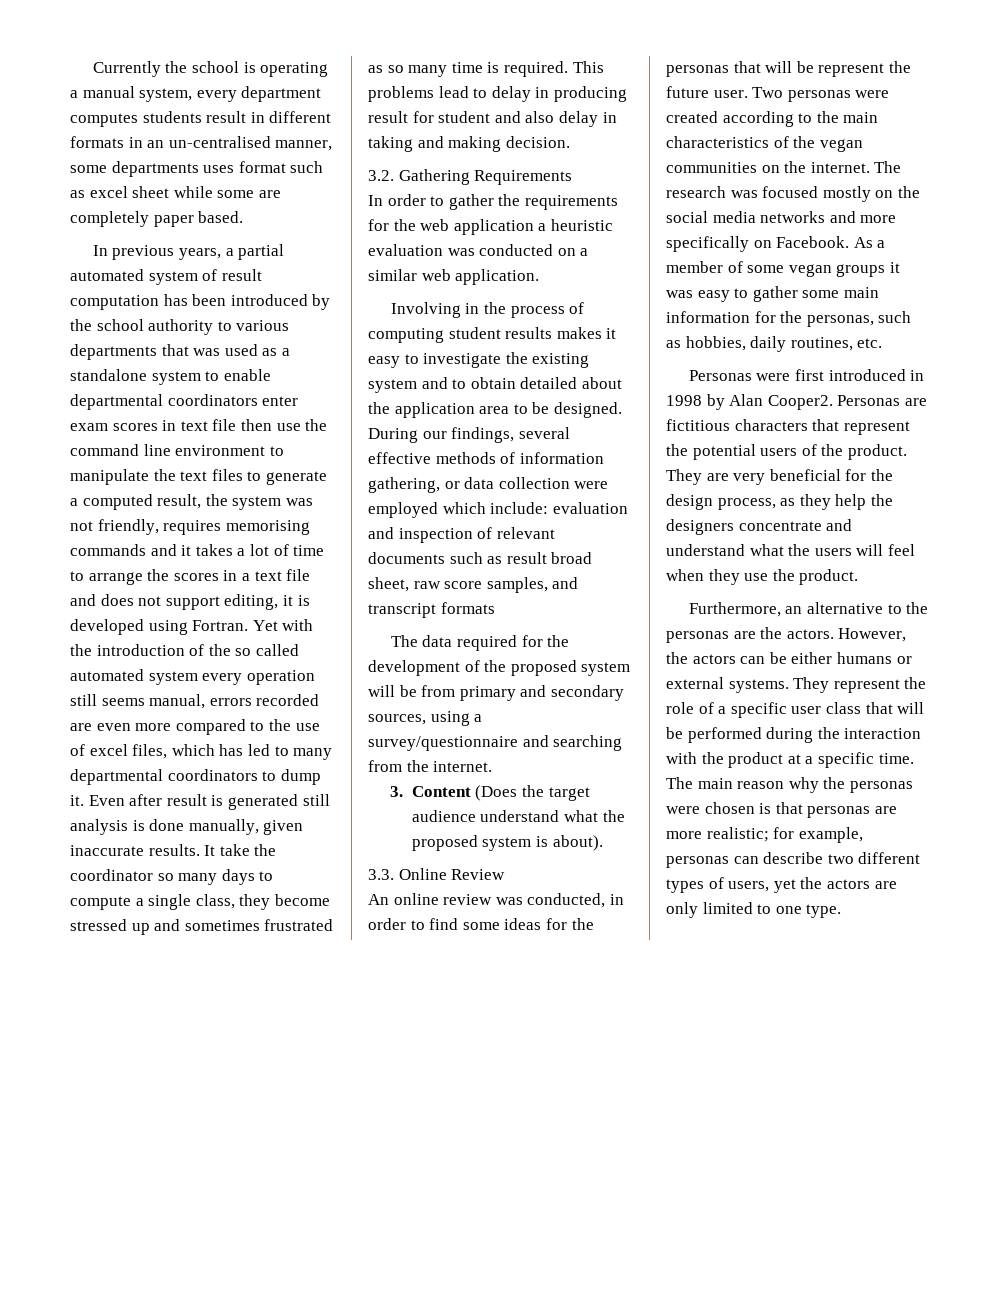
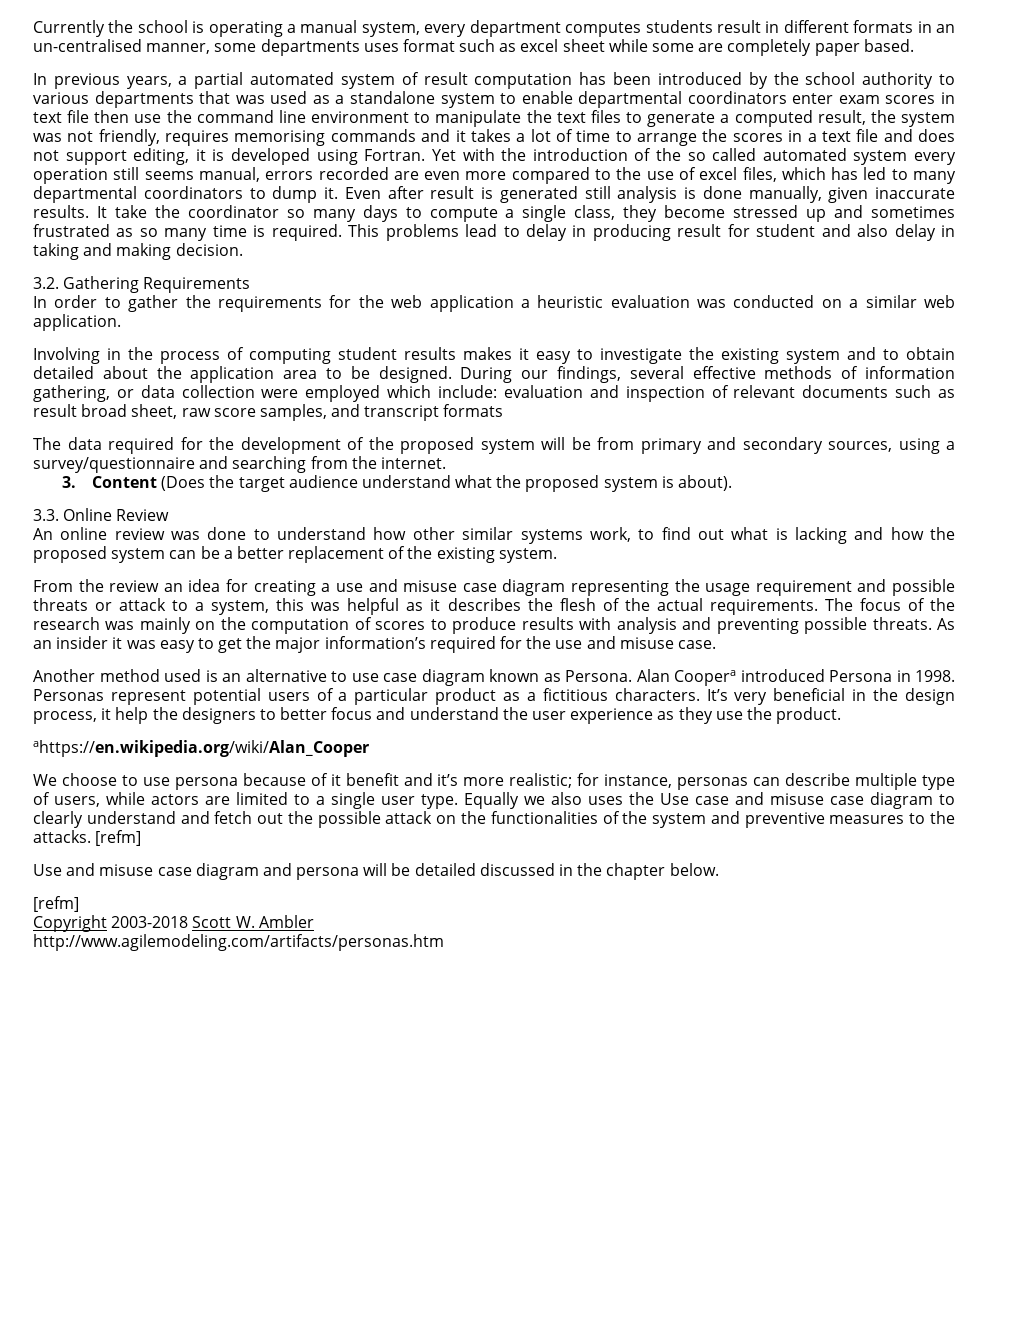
- An online review was conducted, in order to find some ideas for the personas that will be represent the future user. Two personas were created according to the main characteristics of the vegan communities on the internet. The research was focused mostly on the social media networks and more specifically on Facebook. As a member of some vegan groups it was easy to gather some main information for the personas, such as hobbies, daily routines, etc.
- Personas were first introduced in 1998 by Alan Cooper2. Personas are fictitious characters that represent the potential users of the product. They are very beneficial for the design process, as they help the designers concentrate and understand what the users will feel when they use the product.
- Furthermore, an alternative to the personas are the actors. However, the actors can be either humans or external systems. They represent the role of a specific user class that will be performed during the interaction with the product at a specific time. The main reason why the personas were chosen is that personas are more realistic; for example, personas can describe two different types of users, yet the actors are only limited to one type.
+ An online review was done to understand how other similar systems work, to find out what is lacking and how the proposed system can be a better replacement of the existing system.
+ From the review an idea for creating a use and misuse case diagram representing the usage requirement and possible threats or attack to a system, this was helpful as it describes the flesh of the actual requirements. The focus of the research was mainly on the computation of scores to produce results with analysis and preventing possible threats. As an insider it was easy to get the major information’s required for the use and misuse case.
+ Another method used is an alternative to use case diagram known as Persona. Alan Coopera introduced Persona in 1998. Personas represent potential users of a particular product as a fictitious characters. It’s very beneficial in the design process, it help the designers to better focus and understand the user experience as they use the product.
+ ahttps://en.wikipedia.org/wiki/Alan_Cooper
+ We choose to use persona because of it benefit and it’s more realistic; for instance, personas can describe multiple type of users, while actors are limited to a single user type. Equally we also uses the Use case and misuse case diagram to clearly understand and fetch out the possible attack on the functionalities of the system and preventive measures to the attacks. [refm]
+ Use and misuse case diagram and persona will be detailed discussed in the chapter below.
+ [refm]
+ Copyright 2003-2018 Scott W. Ambler
+ http://www.agilemodeling.com/artifacts/personas.htm

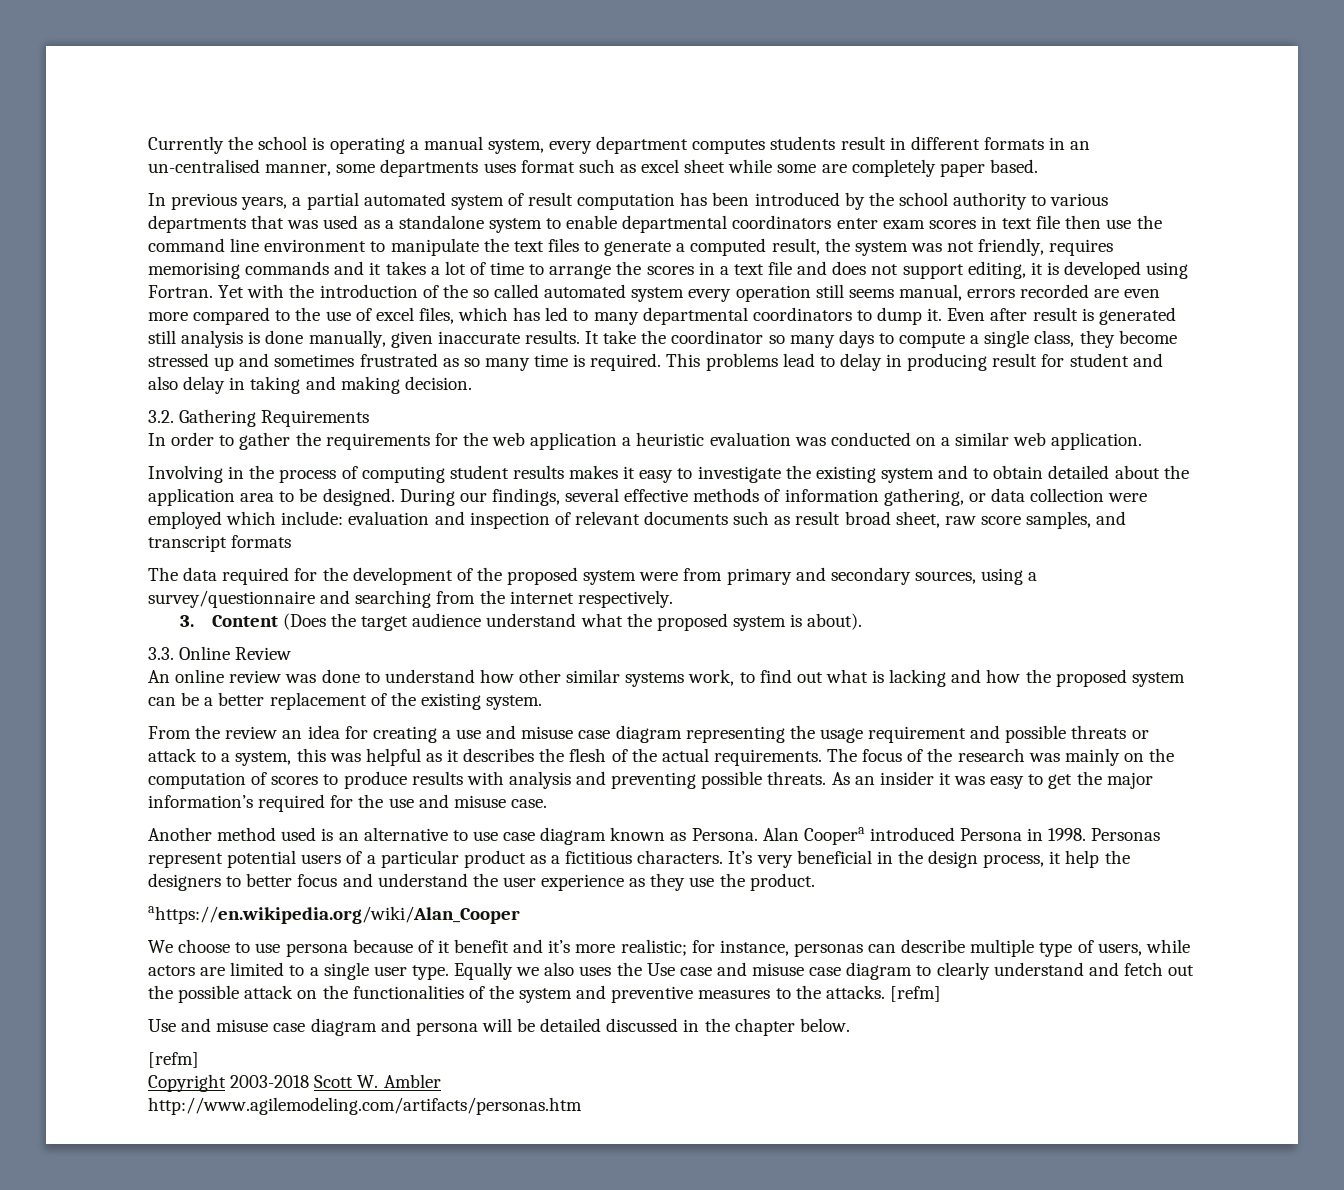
- The data required for the development of the proposed system will be from primary and secondary sources, using a survey/questionnaire and searching from the internet.
+ The data required for the development of the proposed system were from primary and secondary sources, using a survey/questionnaire and searching from the internet respectively.

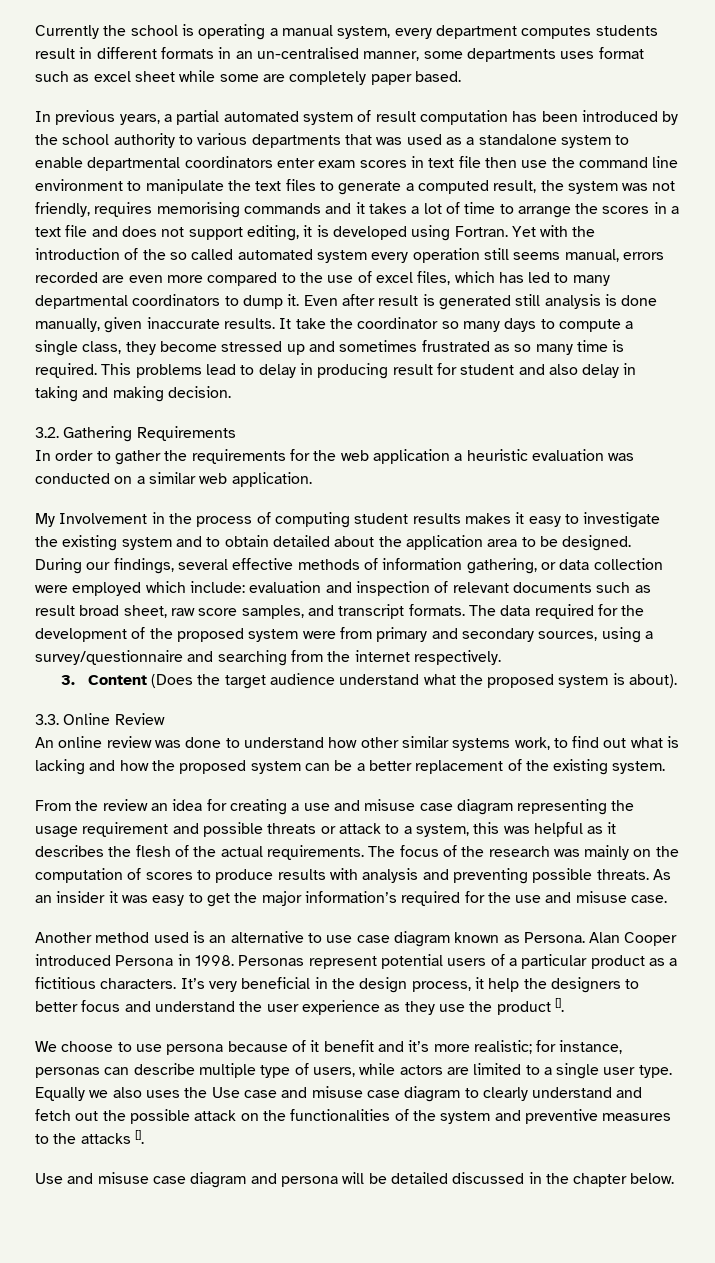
- Involving in the process of computing student results makes it easy to investigate the existing system and to obtain detailed about the application area to be designed.
+ My Involvement in the process of computing student results makes it easy to investigate the existing system and to obtain detailed about the application area to be designed.
- During our findings, several effective methods of information gathering, or data collection were employed which include: evaluation and inspection of relevant documents such as result broad sheet, raw score samples, and transcript formats
- The data required for the development of the proposed system were from primary and secondary sources, using a survey/questionnaire and searching from the internet respectively.
+ During our findings, several effective methods of information gathering, or data collection were employed which include: evaluation and inspection of relevant documents such as result broad sheet, raw score samples, and transcript formats. The data required for the development of the proposed system were from primary and secondary sources, using a survey/questionnaire and searching from the internet respectively.
- Alan Coopera introduced Persona in 1998.
+ Alan Cooper introduced Persona in 1998.
- It’s very beneficial in the design process, it help the designers to better focus and understand the user experience as they use the product.
- ahttps://en.wikipedia.org/wiki/Alan_Cooper
+ It’s very beneficial in the design process, it help the designers to better focus and understand the user experience as they use the product [].
- Equally we also uses the Use case and misuse case diagram to clearly understand and fetch out the possible attack on the functionalities of the system and preventive measures to the attacks. [refm]
+ Equally we also uses the Use case and misuse case diagram to clearly understand and fetch out the possible attack on the functionalities of the system and preventive measures to the attacks [].
  Use and misuse case diagram and persona will be detailed discussed in the chapter below.
- [refm]
- Copyright 2003-2018 Scott W. Ambler
- http://www.agilemodeling.com/artifacts/personas.htm

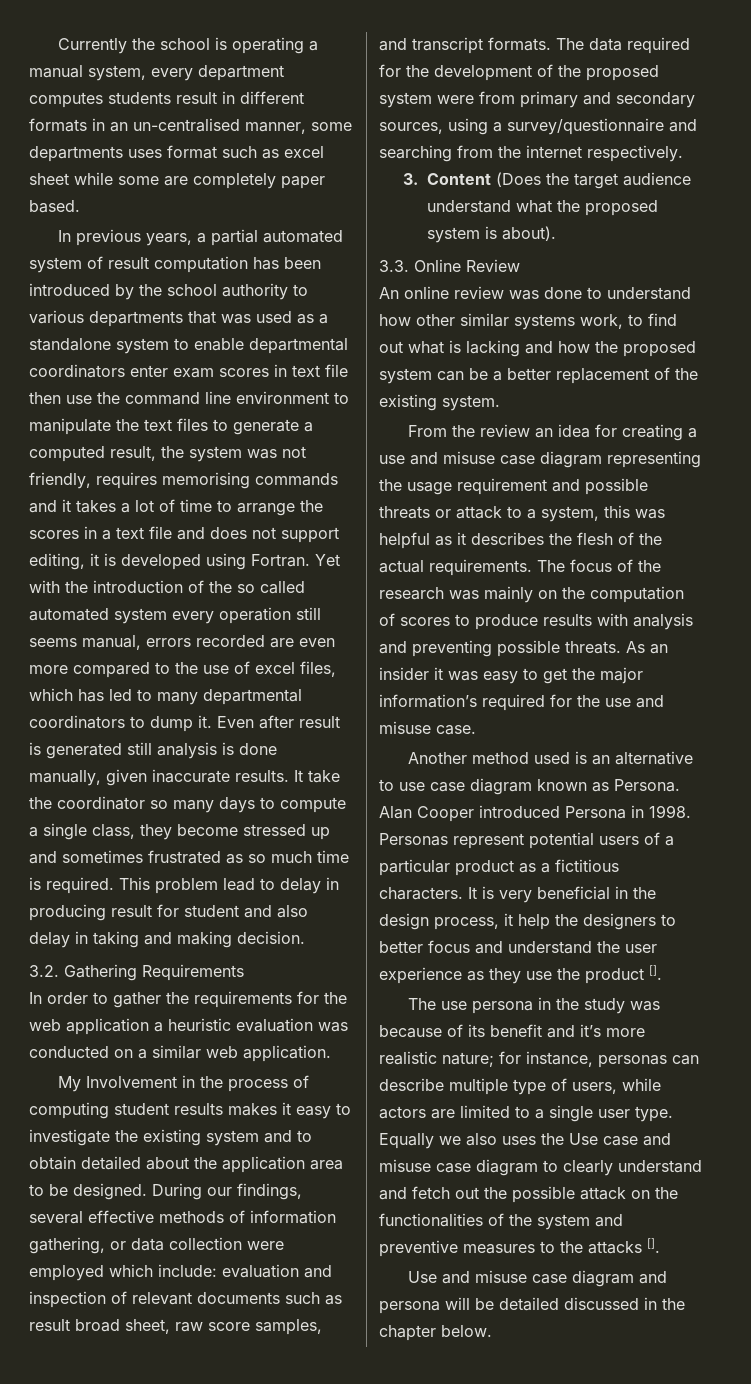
- It take the coordinator so many days to compute a single class, they become stressed up and sometimes frustrated as so many time is required.
+ It take the coordinator so many days to compute a single class, they become stressed up and sometimes frustrated as so much time is required.
- This problems lead to delay in producing result for student and also delay in taking and making decision.
+ This problem lead to delay in producing result for student and also delay in taking and making decision.
- It’s very beneficial in the design process, it help the designers to better focus and understand the user experience as they use the product [].
+ It is very beneficial in the design process, it help the designers to better focus and understand the user experience as they use the product [].
- We choose to use persona because of it benefit and it’s more realistic; for instance, personas can describe multiple type of users, while actors are limited to a single user type.
+ The use persona in the study was because of its benefit and it’s more realistic nature; for instance, personas can describe multiple type of users, while actors are limited to a single user type.

